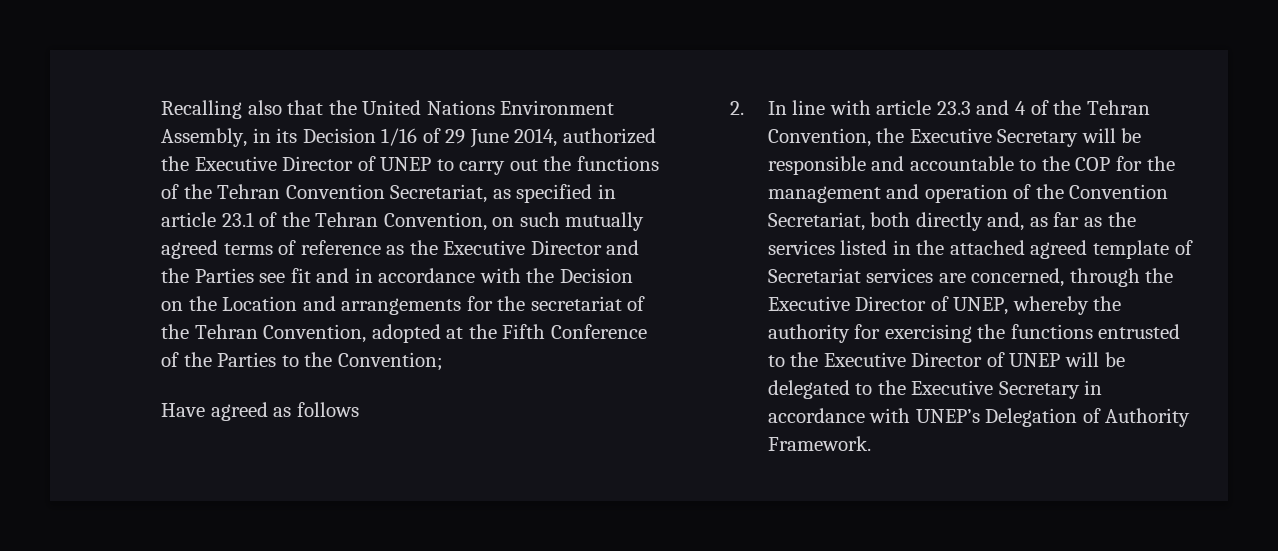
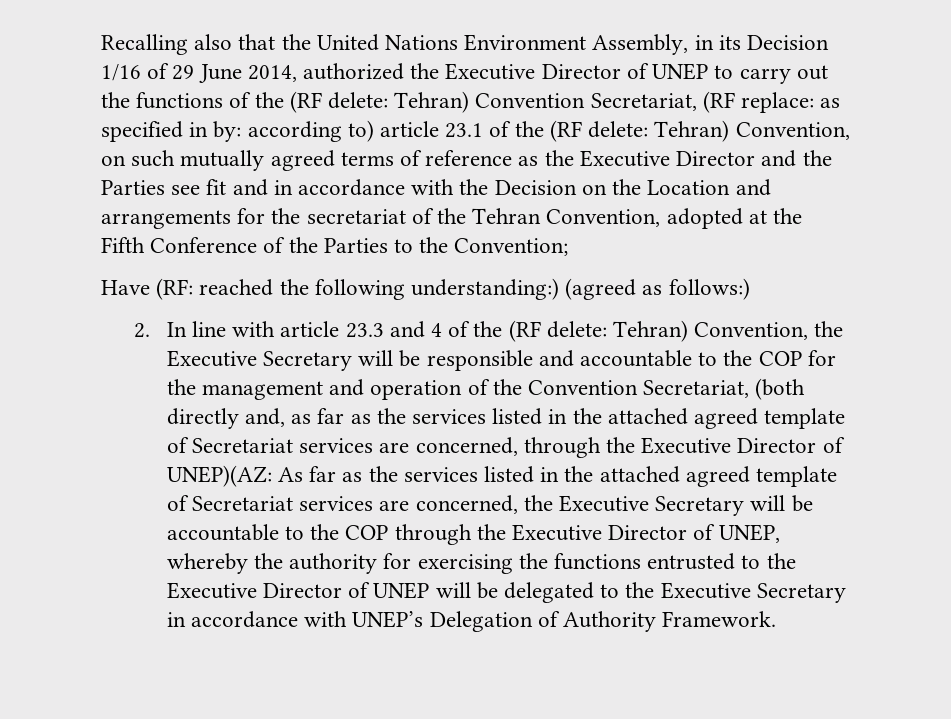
- Recalling also that the United Nations Environment Assembly, in its Decision 1/16 of 29 June 2014, authorized the Executive Director of UNEP to carry out the functions of the Tehran Convention Secretariat, as specified in article 23.1 of the Tehran Convention, on such mutually agreed terms of reference as the Executive Director and the Parties see fit and in accordance with the Decision on the Location and arrangements for the secretariat of the Tehran Convention, adopted at the Fifth Conference of the Parties to the Convention;
+ Recalling also that the United Nations Environment Assembly, in its Decision 1/16 of 29 June 2014, authorized the Executive Director of UNEP to carry out the functions of the (RF delete: Tehran) Convention Secretariat, (RF replace: as specified in by: according to) article 23.1 of the (RF delete: Tehran) Convention, on such mutually agreed terms of reference as the Executive Director and the Parties see fit and in accordance with the Decision on the Location and arrangements for the secretariat of the Tehran Convention, adopted at the Fifth Conference of the Parties to the Convention;
- Have agreed as follows
+ Have (RF: reached the following understanding:) (agreed as follows:)
- 2. In line with article 23.3 and 4 of the Tehran Convention, the Executive Secretary will be responsible and accountable to the COP for the management and operation of the Convention Secretariat, both directly and, as far as the services listed in the attached agreed template of Secretariat services are concerned, through the Executive Director of UNEP, whereby the authority for exercising the functions entrusted to the Executive Director of UNEP will be delegated to the Executive Secretary in accordance with UNEP’s Delegation of Authority Framework.
+ 2. In line with article 23.3 and 4 of the (RF delete: Tehran) Convention, the Executive Secretary will be responsible and accountable to the COP for the management and operation of the Convention Secretariat, (both directly and, as far as the services listed in the attached agreed template of Secretariat services are concerned, through the Executive Director of UNEP)(AZ: As far as the services listed in the attached agreed template of Secretariat services are concerned, the Executive Secretary will be accountable to the COP through the Executive Director of UNEP, whereby the authority for exercising the functions entrusted to the Executive Director of UNEP will be delegated to the Executive Secretary in accordance with UNEP’s Delegation of Authority Framework.

